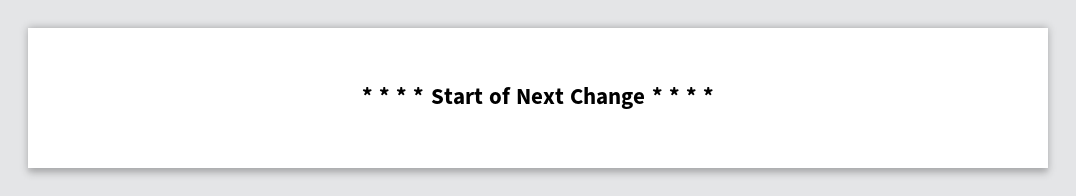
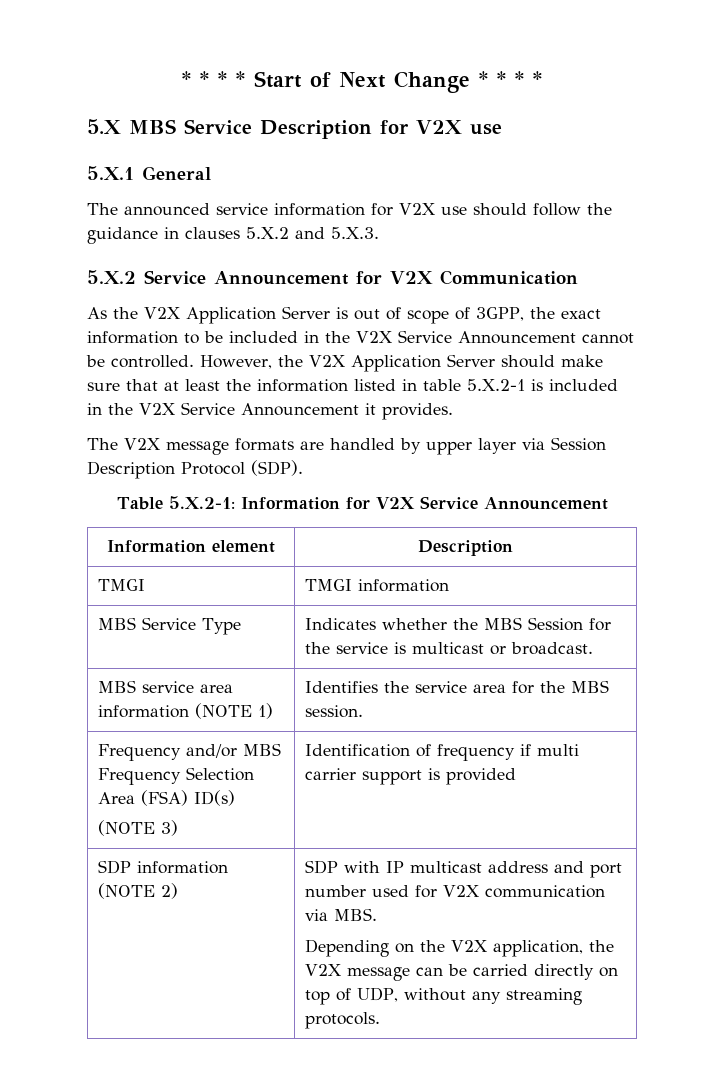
+ 5.X MBS Service Description for V2X use
+ 5.X.1 General
+ The announced service information for V2X use should follow the guidance in clauses 5.X.2 and 5.X.3.
+ 5.X.2 Service Announcement for V2X Communication
+ As the V2X Application Server is out of scope of 3GPP, the exact information to be included in the V2X Service Announcement cannot be controlled. However, the V2X Application Server should make sure that at least the information listed in table 5.X.2-1 is included in the V2X Service Announcement it provides.
+ The V2X message formats are handled by upper layer via Session Description Protocol (SDP).
+ Table 5.X.2-1: Information for V2X Service Announcement
+ Information element | Description
+ TMGI | TMGI information
+ MBS Service Type | Indicates whether the MBS Session for the service is multicast or broadcast.
+ MBS service area information (NOTE 1) | Identifies the service area for the MBS session.
+ Frequency and/or MBS Frequency Selection Area (FSA) ID(s)
+ (NOTE 3) | Identification of frequency if multi carrier support is provided
+ SDP information (NOTE 2) | SDP with IP multicast address and port number used for V2X communication via MBS.
+ Depending on the V2X application, the V2X message can be carried directly on top of UDP, without any streaming protocols.

